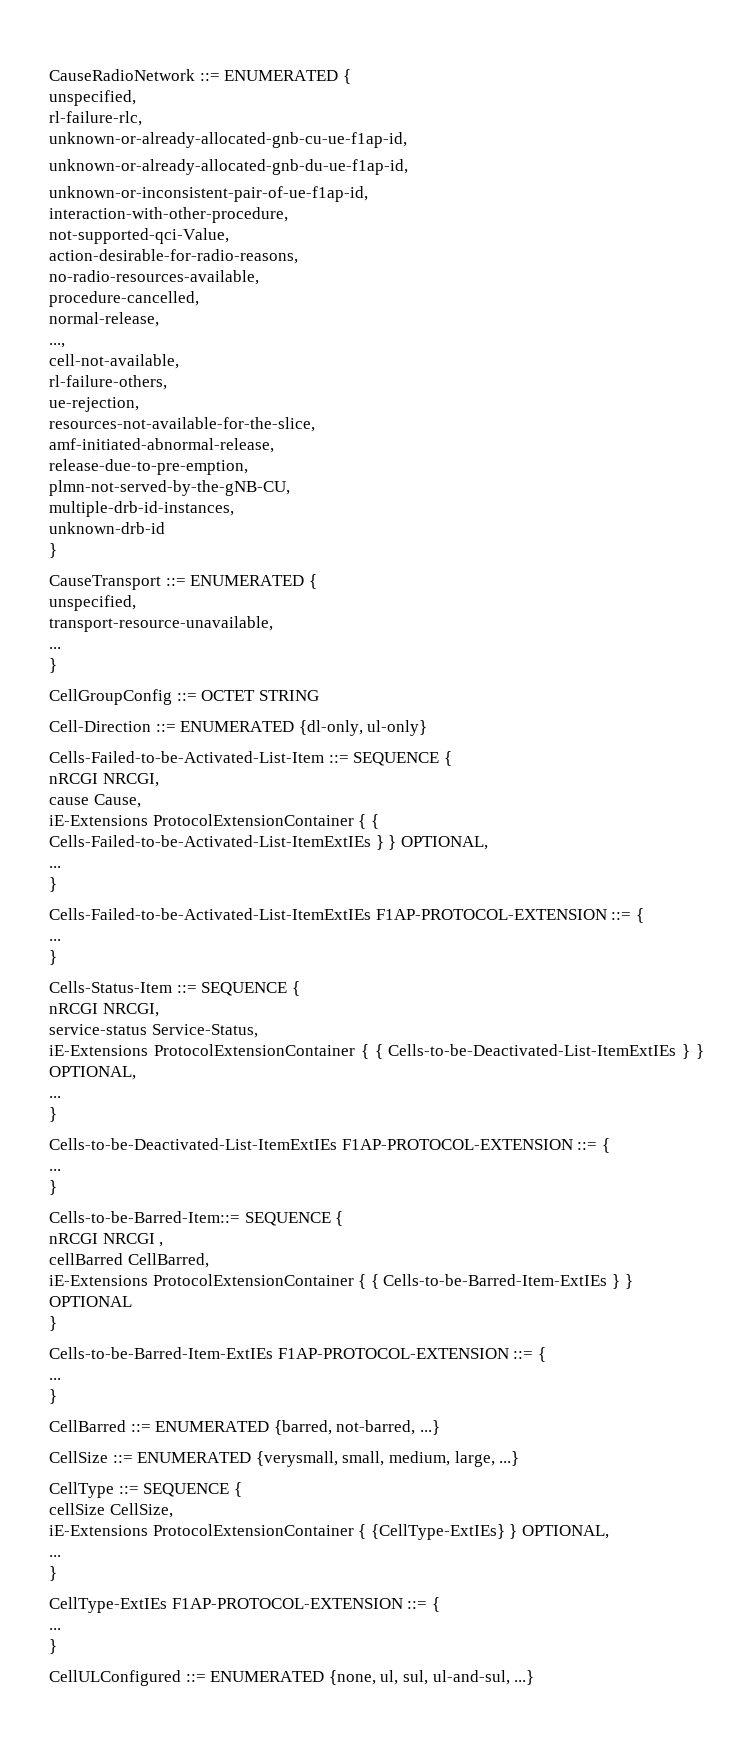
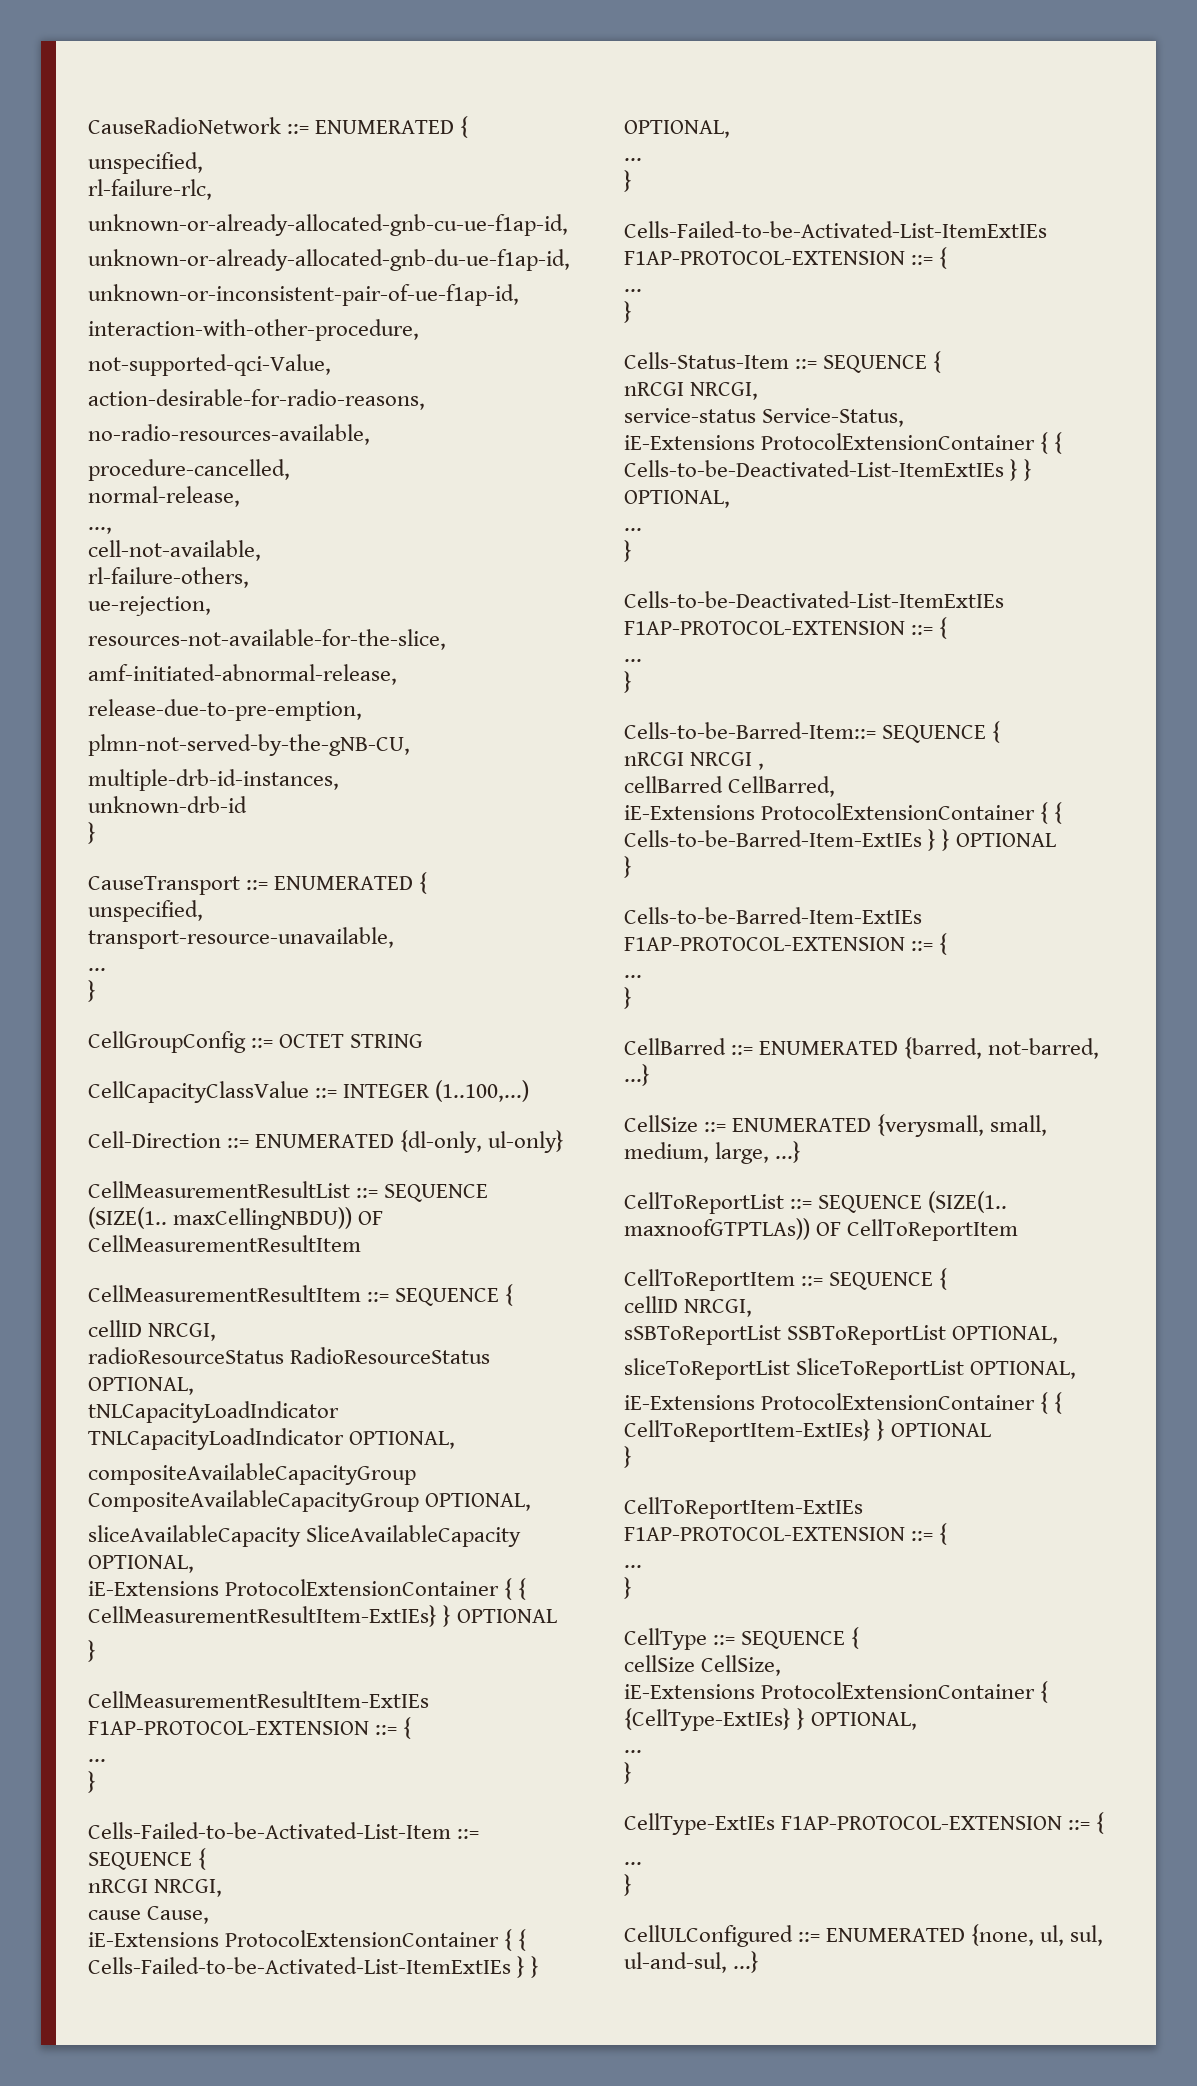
+ CellCapacityClassValue ::= INTEGER (1..100,...)
+ CellMeasurementResultList ::= SEQUENCE (SIZE(1.. maxCellingNBDU)) OF CellMeasurementResultItem
+ CellMeasurementResultItem ::= SEQUENCE {
+ cellID NRCGI,
+ radioResourceStatus RadioResourceStatus OPTIONAL,
+ tNLCapacityLoadIndicator TNLCapacityLoadIndicator OPTIONAL,
+ compositeAvailableCapacityGroup CompositeAvailableCapacityGroup OPTIONAL,
+ sliceAvailableCapacity SliceAvailableCapacity OPTIONAL,
+ iE-Extensions ProtocolExtensionContainer { { CellMeasurementResultItem-ExtIEs} } OPTIONAL
+ }
+ CellMeasurementResultItem-ExtIEs F1AP-PROTOCOL-EXTENSION ::= {
+ ...
+ }
+ CellToReportList ::= SEQUENCE (SIZE(1.. maxnoofGTPTLAs)) OF CellToReportItem
+ CellToReportItem ::= SEQUENCE {
+ cellID NRCGI,
+ sSBToReportList SSBToReportList OPTIONAL,
+ sliceToReportList SliceToReportList OPTIONAL,
+ iE-Extensions ProtocolExtensionContainer { { CellToReportItem-ExtIEs} } OPTIONAL
+ }
+ CellToReportItem-ExtIEs F1AP-PROTOCOL-EXTENSION ::= {
+ ...
+ }

